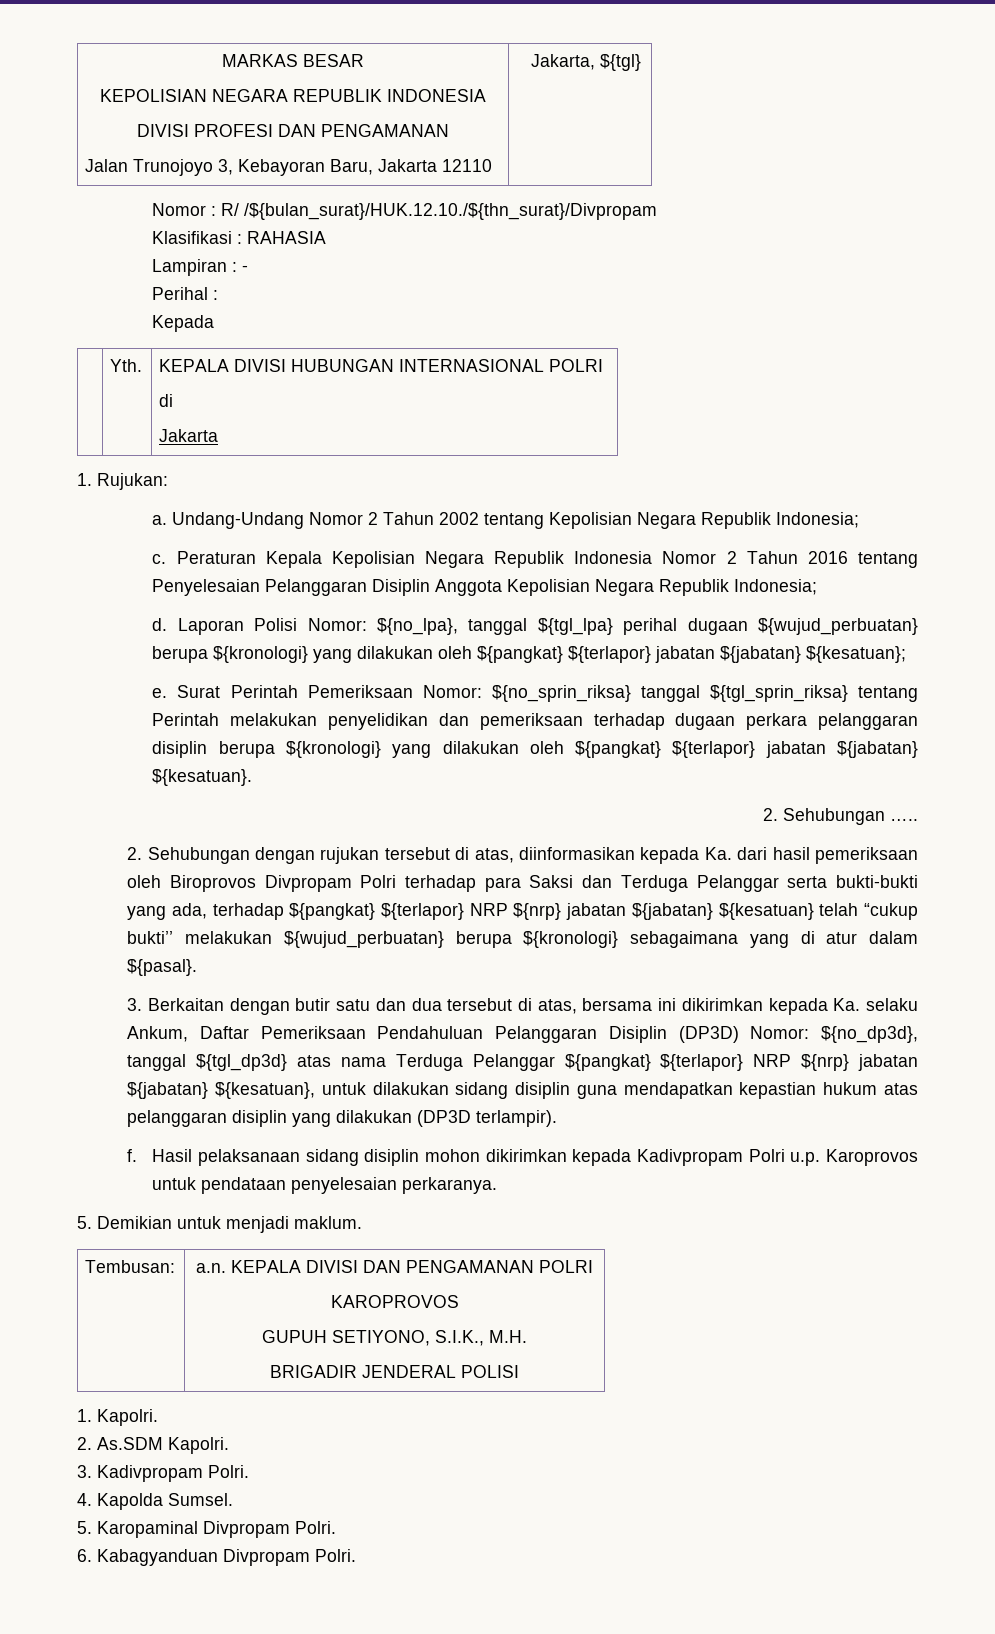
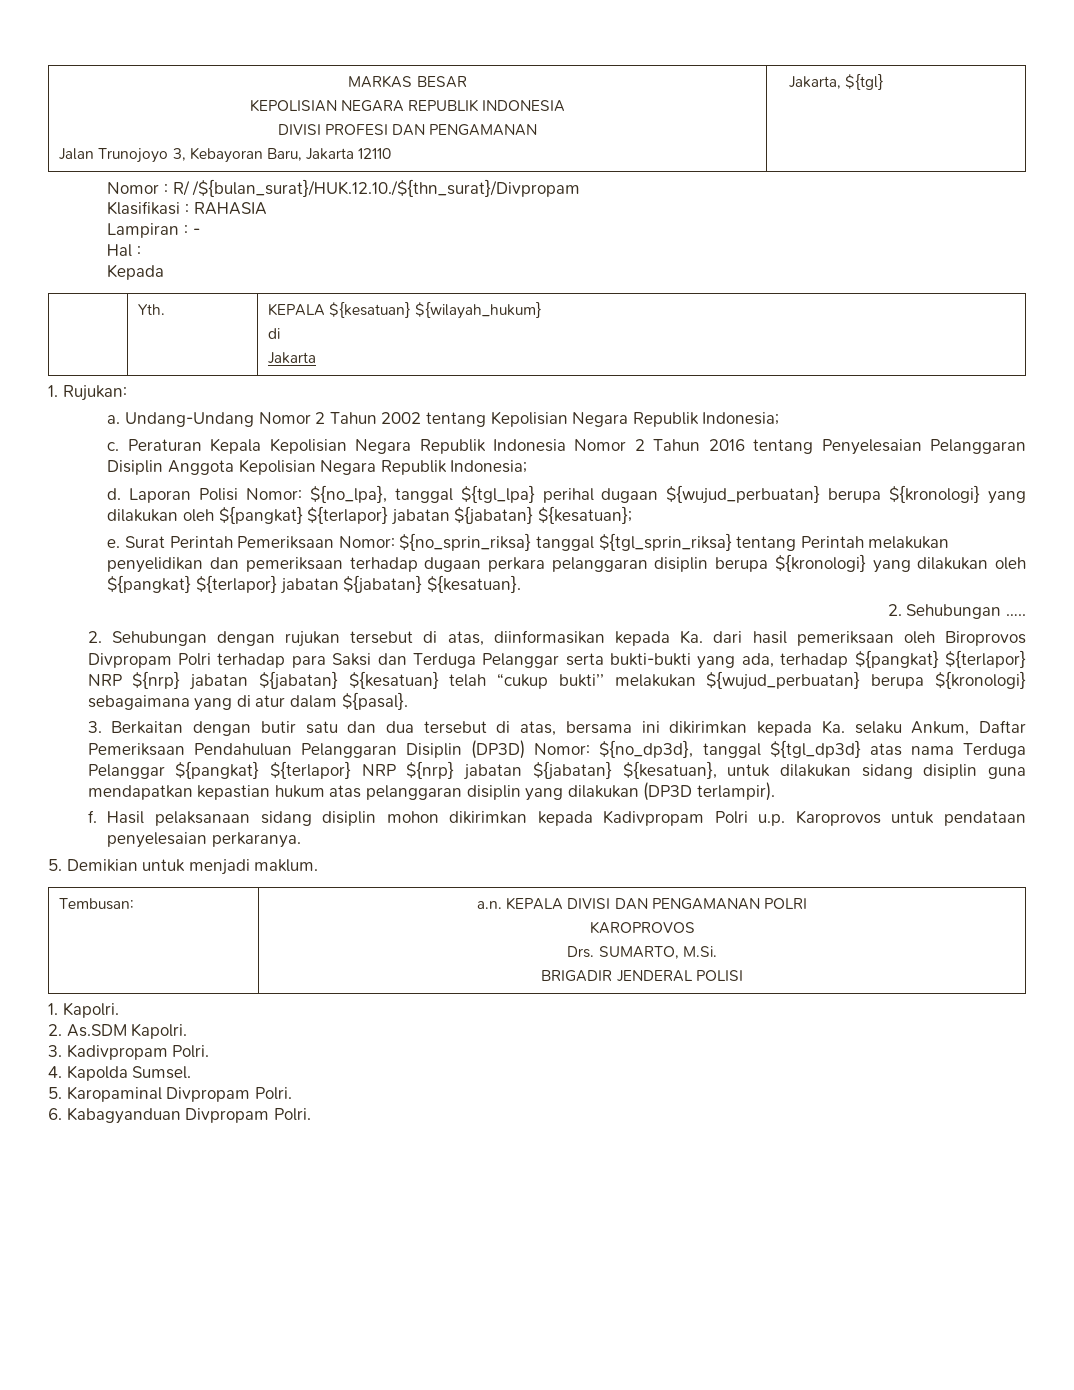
- Perihal :
+ Hal :
- | Yth. | KEPALA DIVISI HUBUNGAN INTERNASIONAL POLRI
+ | Yth. | KEPALA ${kesatuan} ${wilayah_hukum}
  Tembusan: | a.n. KEPALA DIVISI DAN PENGAMANAN POLRI
  KAROPROVOS
- GUPUH SETIYONO, S.I.K., M.H.
+ Drs. SUMARTO, M.Si.

